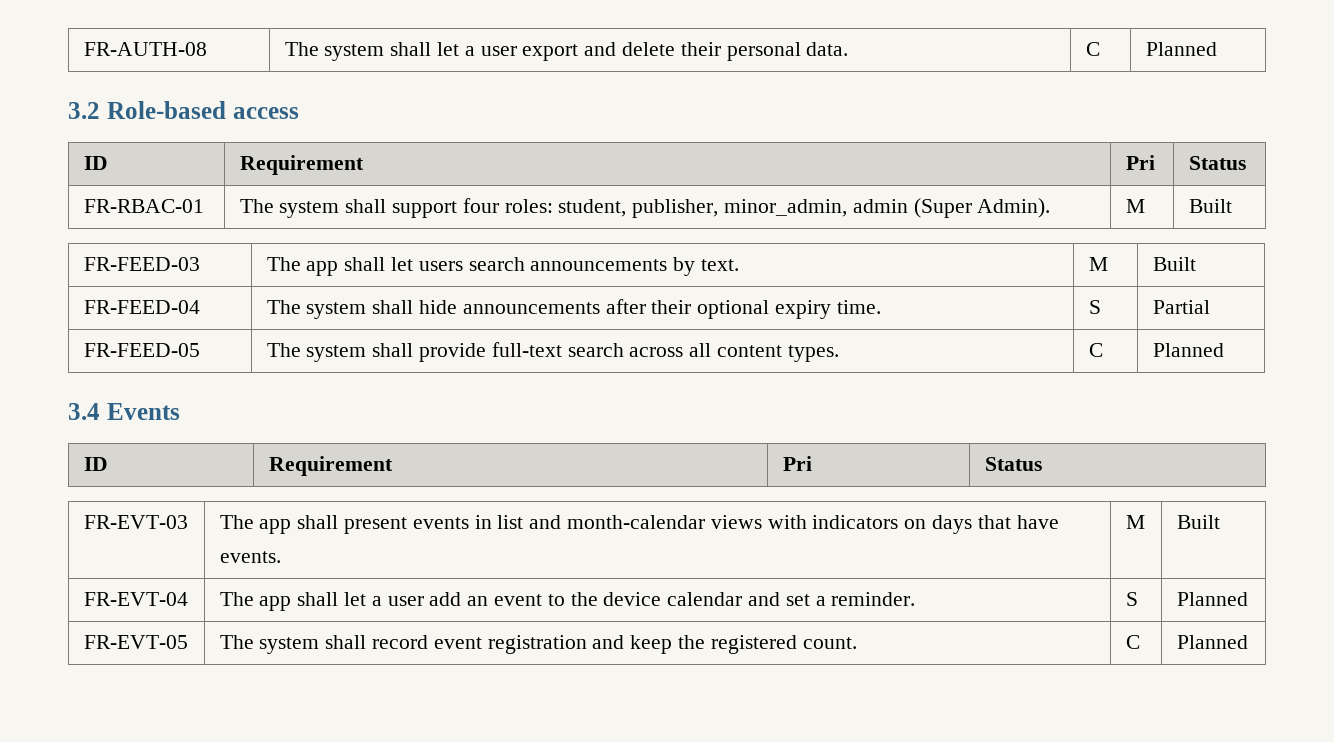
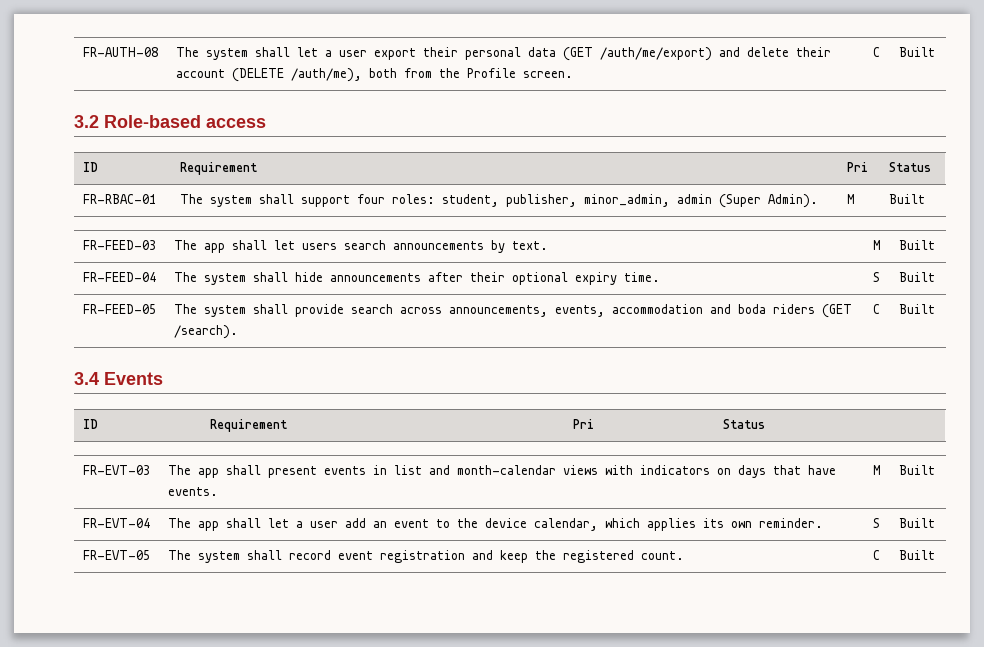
- FR-AUTH-08 | The system shall let a user export and delete their personal data. | C | Planned
+ FR-AUTH-08 | The system shall let a user export their personal data (GET /auth/me/export) and delete their account (DELETE /auth/me), both from the Profile screen. | C | Built
- FR-FEED-04 | The system shall hide announcements after their optional expiry time. | S | Partial
+ FR-FEED-04 | The system shall hide announcements after their optional expiry time. | S | Built
- FR-FEED-05 | The system shall provide full-text search across all content types. | C | Planned
+ FR-FEED-05 | The system shall provide search across announcements, events, accommodation and boda riders (GET /search). | C | Built
- FR-EVT-04 | The app shall let a user add an event to the device calendar and set a reminder. | S | Planned
+ FR-EVT-04 | The app shall let a user add an event to the device calendar, which applies its own reminder. | S | Built
- FR-EVT-05 | The system shall record event registration and keep the registered count. | C | Planned
+ FR-EVT-05 | The system shall record event registration and keep the registered count. | C | Built

